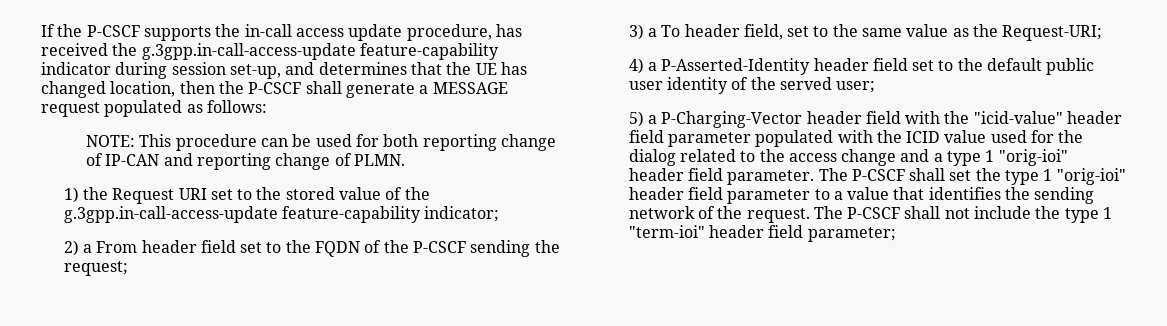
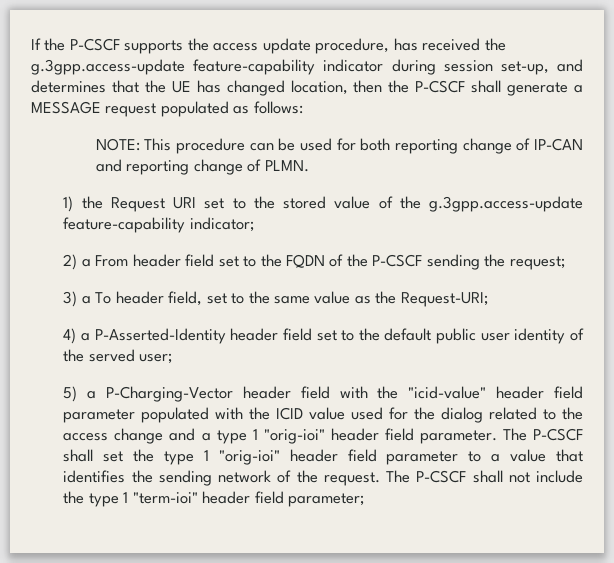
- If the P-CSCF supports the in-call access update procedure, has received the g.3gpp.in-call-access-update feature-capability indicator during session set-up, and determines that the UE has changed location, then the P-CSCF shall generate a MESSAGE request populated as follows:
+ If the P-CSCF supports the access update procedure, has received the g.3gpp.access-update feature-capability indicator during session set-up, and determines that the UE has changed location, then the P-CSCF shall generate a MESSAGE request populated as follows:
- 1) the Request URI set to the stored value of the g.3gpp.in-call-access-update feature-capability indicator;
+ 1) the Request URI set to the stored value of the g.3gpp.access-update feature-capability indicator;

